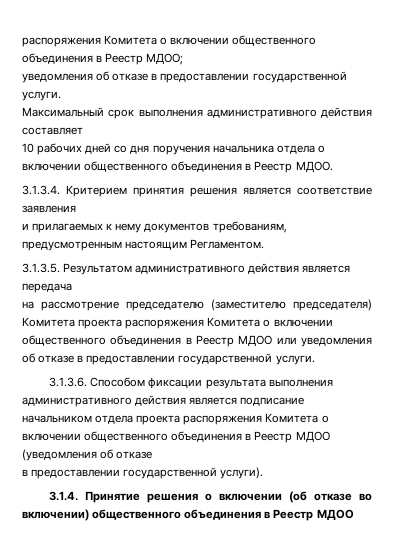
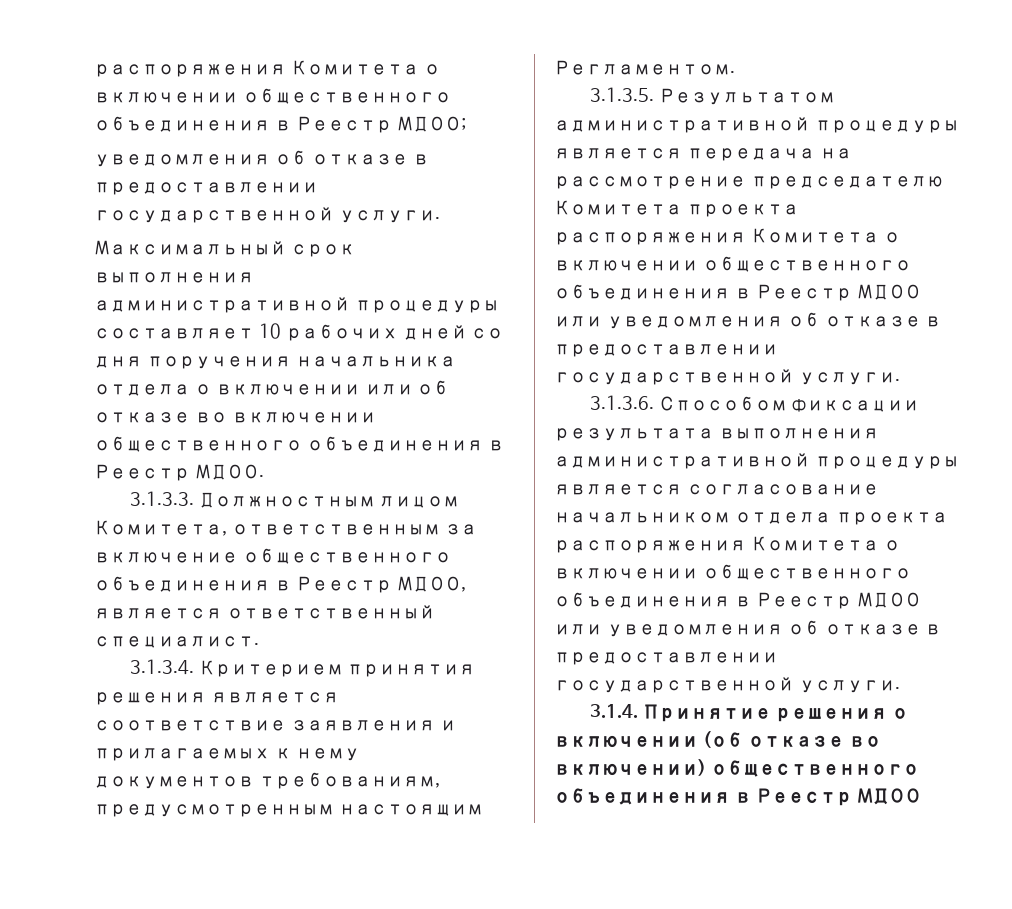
- Максимальный срок выполнения административного действия составляет
- 10 рабочих дней со дня поручения начальника отдела о включении общественного объединения в Реестр МДОО.
+ Максимальный срок выполнения административной процедуры составляет 10 рабочих дней со дня поручения начальника отдела о включении или об отказе во включении общественного объединения в Реестр МДОО.
+ 3.1.3.3. Должностным лицом Комитета, ответственным за включение общественного объединения в Реестр МДОО, является ответственный специалист.
- 3.1.3.4. Критерием принятия решения является соответствие заявления
- и прилагаемых к нему документов требованиям, предусмотренным настоящим Регламентом.
+ 3.1.3.4. Критерием принятия решения является соответствие заявления и прилагаемых к нему документов требованиям, предусмотренным настоящим Регламентом.
- 3.1.3.5. Результатом административного действия является передача
- на рассмотрение председателю (заместителю председателя) Комитета проекта распоряжения Комитета о включении общественного объединения в Реестр МДОО или уведомления об отказе в предоставлении государственной услуги.
+ 3.1.3.5. Результатом административной процедуры является передача на рассмотрение председателю Комитета проекта распоряжения Комитета о включении общественного объединения в Реестр МДОО или уведомления об отказе в предоставлении государственной услуги.
- 3.1.3.6. Способом фиксации результата выполнения административного действия является подписание начальником отдела проекта распоряжения Комитета о включении общественного объединения в Реестр МДОО (уведомления об отказе
- в предоставлении государственной услуги).
+ 3.1.3.6. Способом фиксации результата выполнения административной процедуры является согласование начальником отдела проекта распоряжения Комитета о включении общественного объединения в Реестр МДОО или уведомления об отказе в предоставлении государственной услуги.

